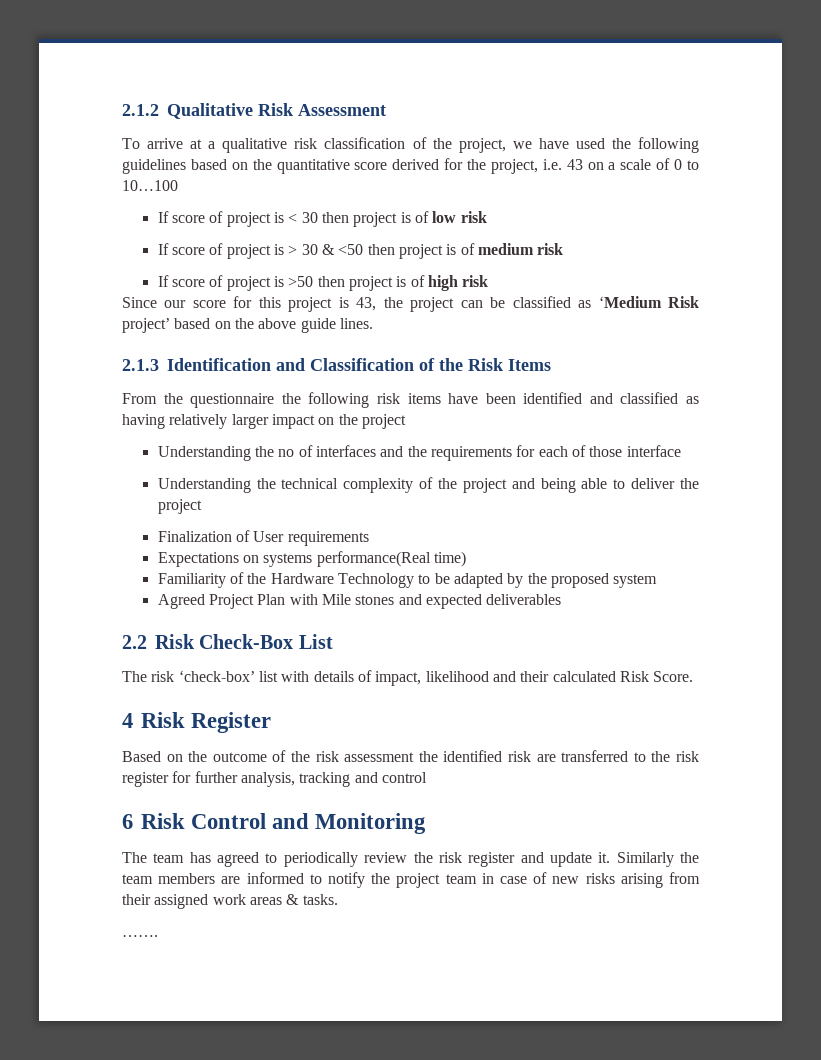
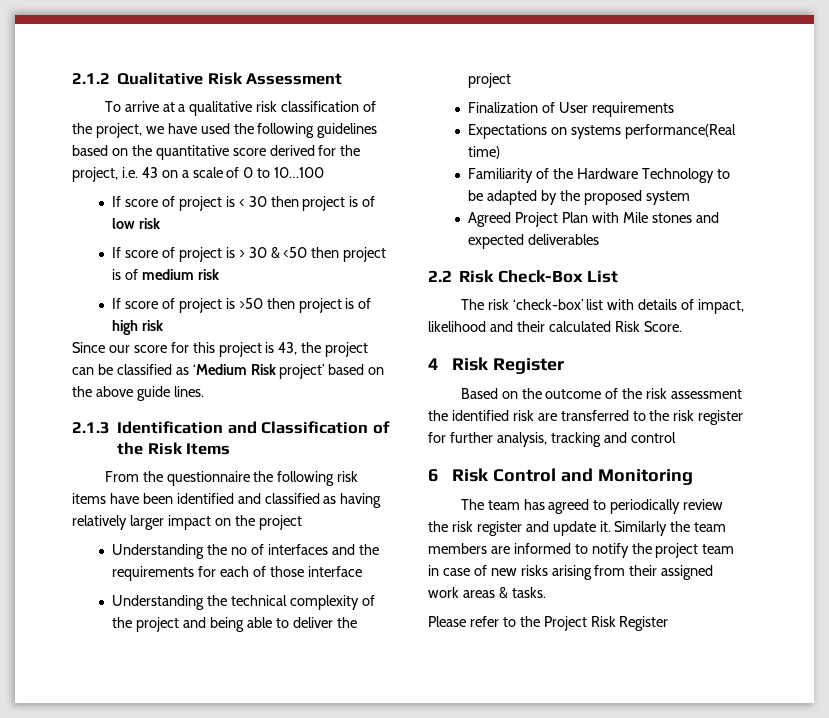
- …….
+ Please refer to the Project Risk Register

